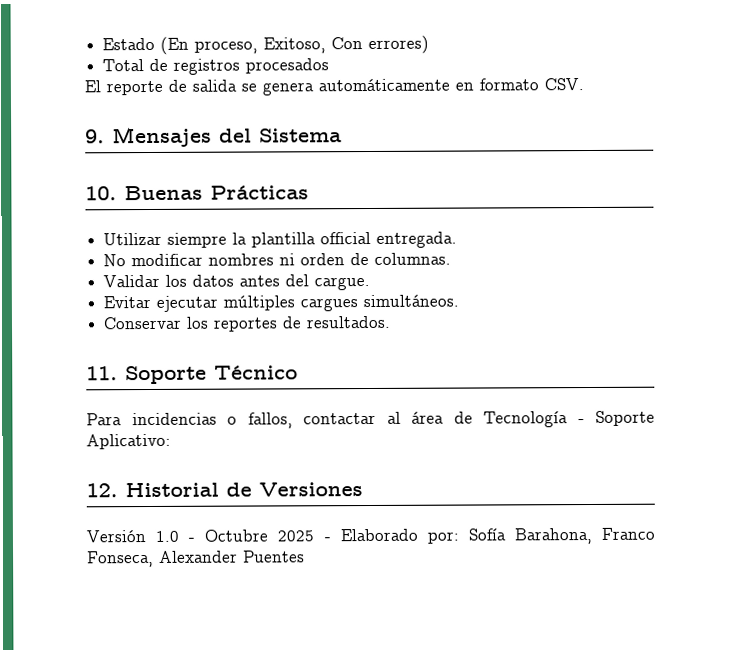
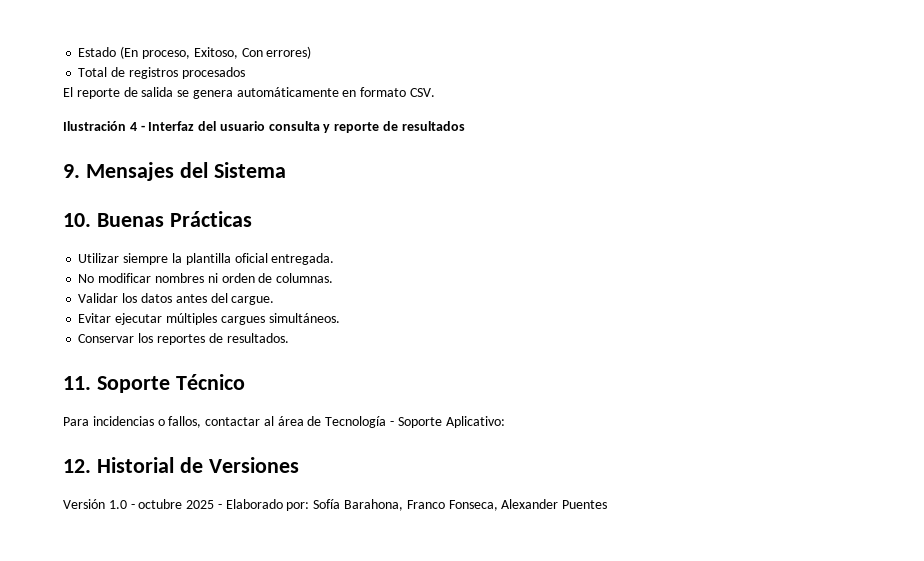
+ Ilustración 4 - Interfaz del usuario consulta y reporte de resultados
- Utilizar siempre la plantilla official entregada.
+ Utilizar siempre la plantilla oficial entregada.
- Versión 1.0 - Octubre 2025 - Elaborado por: Sofía Barahona, Franco Fonseca, Alexander Puentes
+ Versión 1.0 - octubre 2025 - Elaborado por: Sofía Barahona, Franco Fonseca, Alexander Puentes

